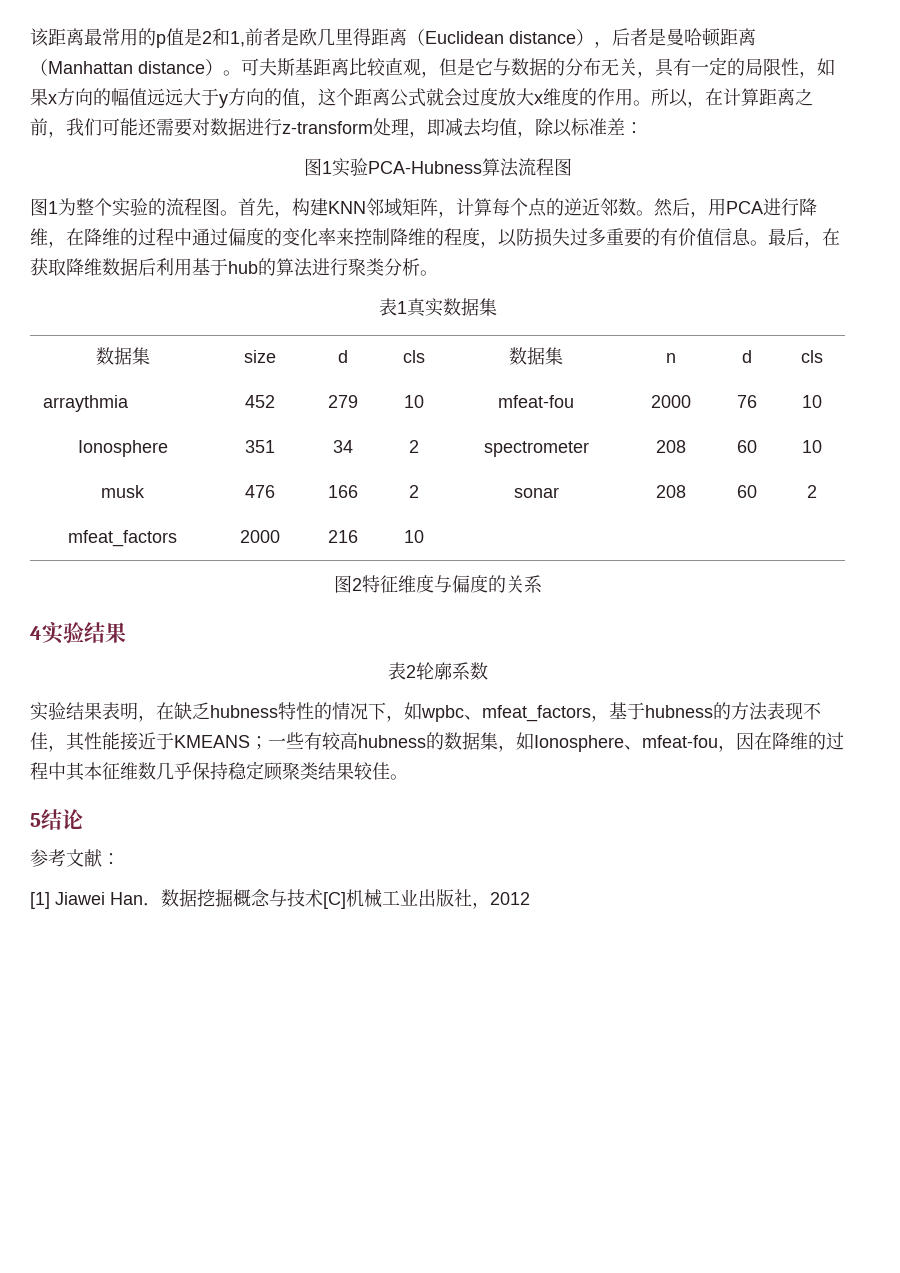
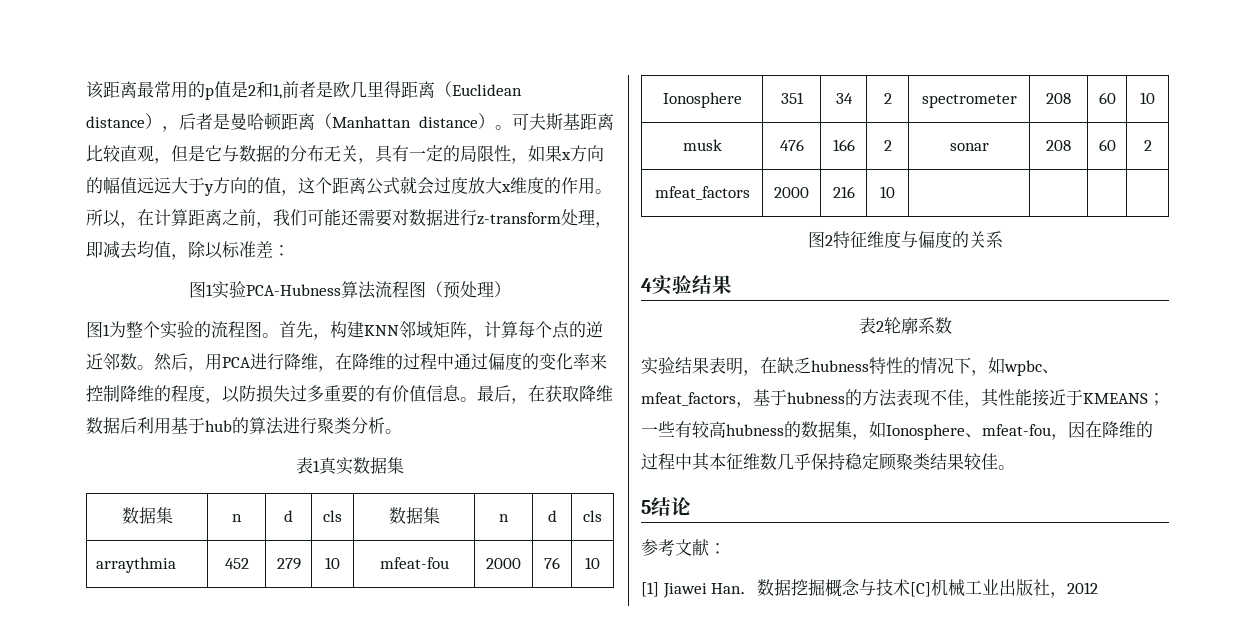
- 图1实验PCA-Hubness算法流程图
+ 图1实验PCA-Hubness算法流程图（预处理）
- 数据集 | size | d | cls | 数据集 | n | d | cls
+ 数据集 | n | d | cls | 数据集 | n | d | cls

